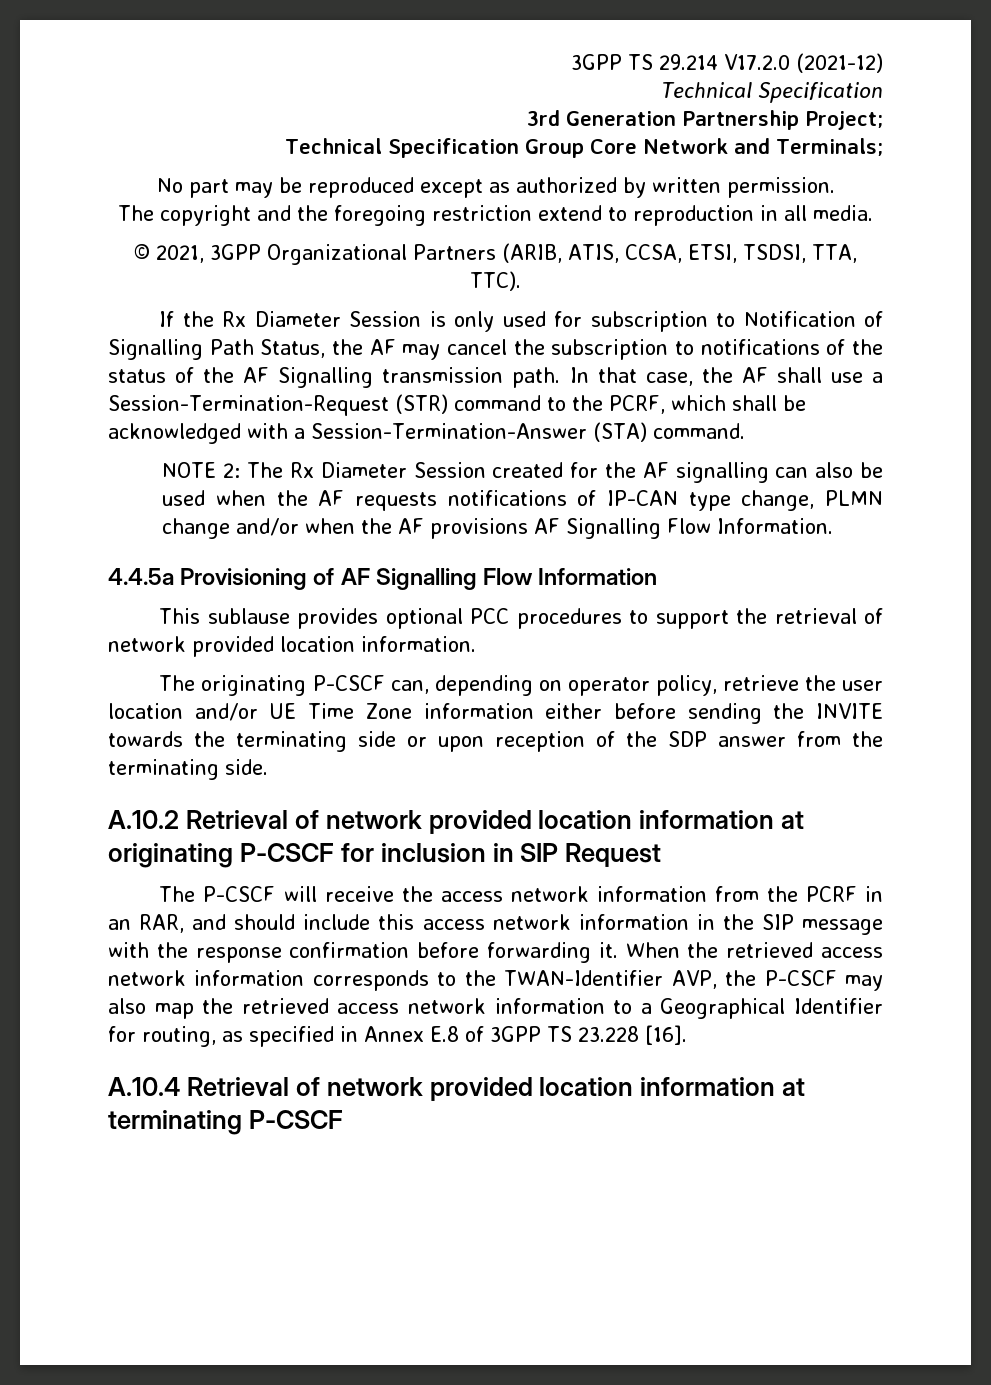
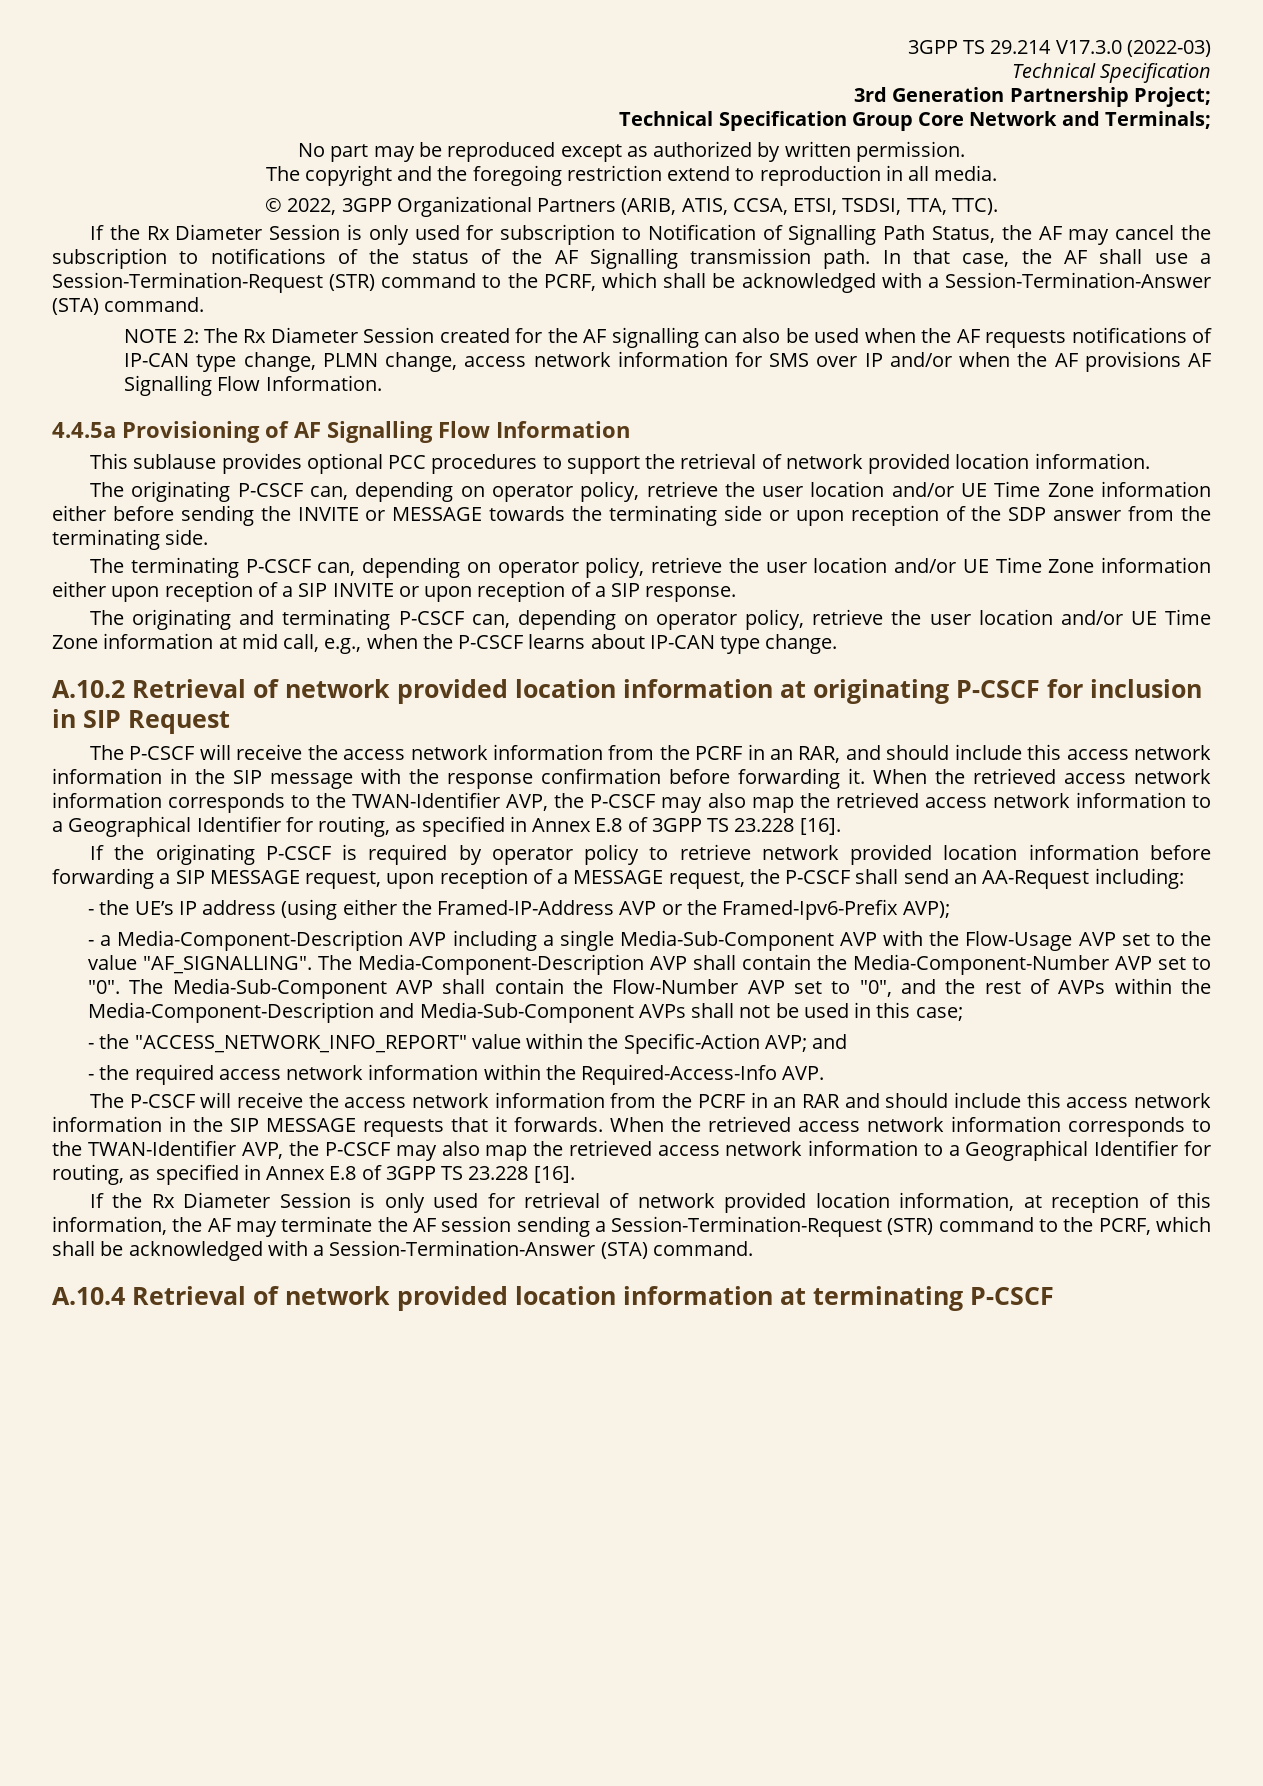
- 3GPP TS 29.214 V17.2.0 (2021-12)
+ 3GPP TS 29.214 V17.3.0 (2022-03)
- © 2021, 3GPP Organizational Partners (ARIB, ATIS, CCSA, ETSI, TSDSI, TTA, TTC).
+ © 2022, 3GPP Organizational Partners (ARIB, ATIS, CCSA, ETSI, TSDSI, TTA, TTC).
- NOTE 2: The Rx Diameter Session created for the AF signalling can also be used when the AF requests notifications of IP-CAN type change, PLMN change and/or when the AF provisions AF Signalling Flow Information.
+ NOTE 2: The Rx Diameter Session created for the AF signalling can also be used when the AF requests notifications of IP-CAN type change, PLMN change, access network information for SMS over IP and/or when the AF provisions AF Signalling Flow Information.
- The originating P-CSCF can, depending on operator policy, retrieve the user location and/or UE Time Zone information either before sending the INVITE towards the terminating side or upon reception of the SDP answer from the terminating side.
+ The originating P-CSCF can, depending on operator policy, retrieve the user location and/or UE Time Zone information either before sending the INVITE or MESSAGE towards the terminating side or upon reception of the SDP answer from the terminating side.
+ The terminating P-CSCF can, depending on operator policy, retrieve the user location and/or UE Time Zone information either upon reception of a SIP INVITE or upon reception of a SIP response.
+ The originating and terminating P-CSCF can, depending on operator policy, retrieve the user location and/or UE Time Zone information at mid call, e.g., when the P-CSCF learns about IP-CAN type change.
+ If the originating P-CSCF is required by operator policy to retrieve network provided location information before forwarding a SIP MESSAGE request, upon reception of a MESSAGE request, the P-CSCF shall send an AA-Request including:
+ - the UE’s IP address (using either the Framed-IP-Address AVP or the Framed-Ipv6-Prefix AVP);
+ - a Media-Component-Description AVP including a single Media-Sub-Component AVP with the Flow-Usage AVP set to the value "AF_SIGNALLING". The Media-Component-Description AVP shall contain the Media-Component-Number AVP set to "0". The Media-Sub-Component AVP shall contain the Flow-Number AVP set to "0", and the rest of AVPs within the Media-Component-Description and Media-Sub-Component AVPs shall not be used in this case;
+ - the "ACCESS_NETWORK_INFO_REPORT" value within the Specific-Action AVP; and
+ - the required access network information within the Required-Access-Info AVP.
+ The P-CSCF will receive the access network information from the PCRF in an RAR and should include this access network information in the SIP MESSAGE requests that it forwards. When the retrieved access network information corresponds to the TWAN-Identifier AVP, the P-CSCF may also map the retrieved access network information to a Geographical Identifier for routing, as specified in Annex E.8 of 3GPP TS 23.228 [16].
+ If the Rx Diameter Session is only used for retrieval of network provided location information, at reception of this information, the AF may terminate the AF session sending a Session-Termination-Request (STR) command to the PCRF, which shall be acknowledged with a Session-Termination-Answer (STA) command.

